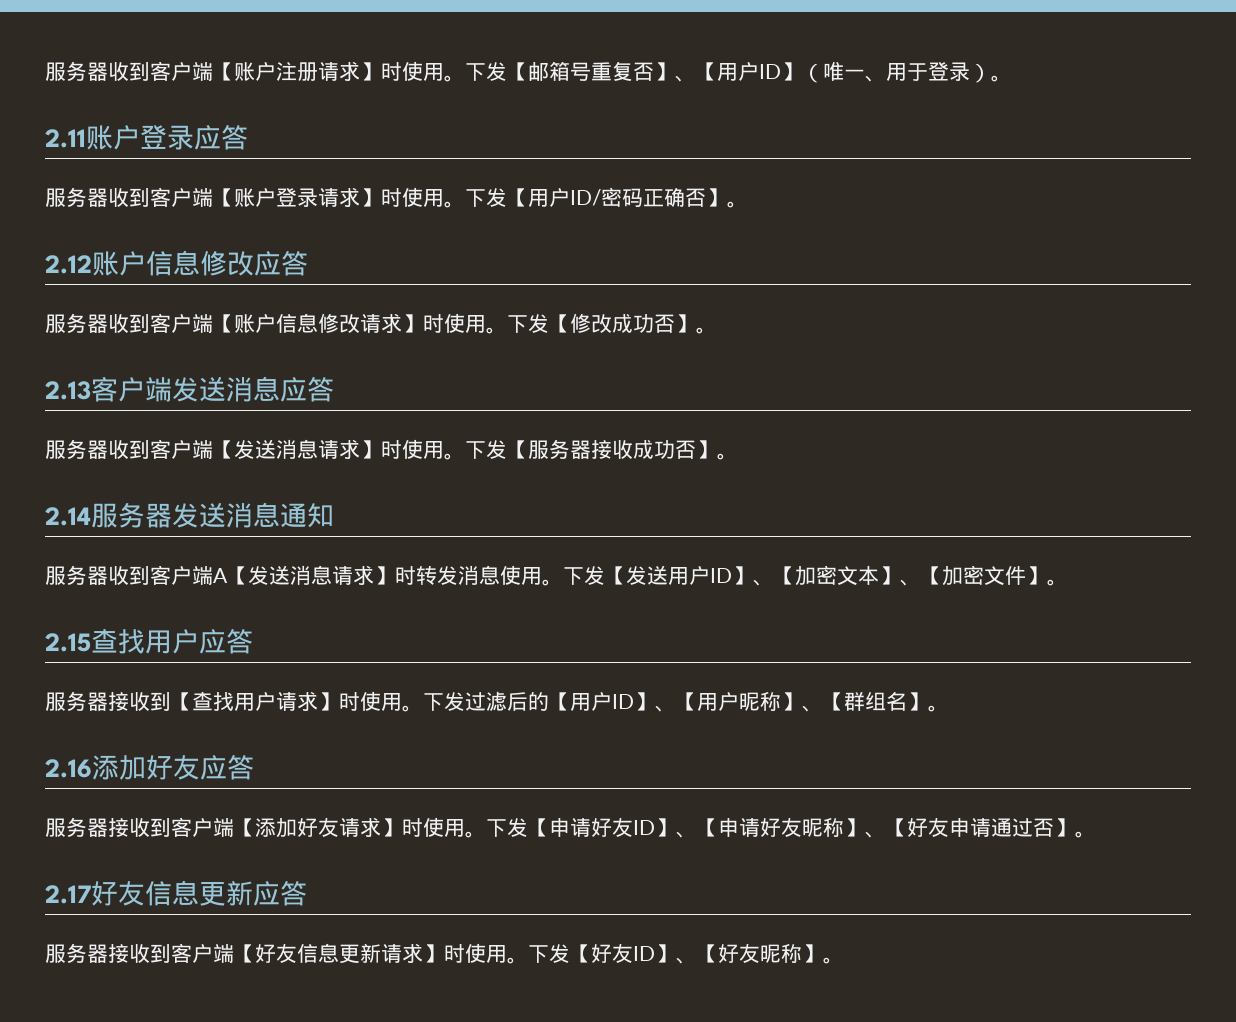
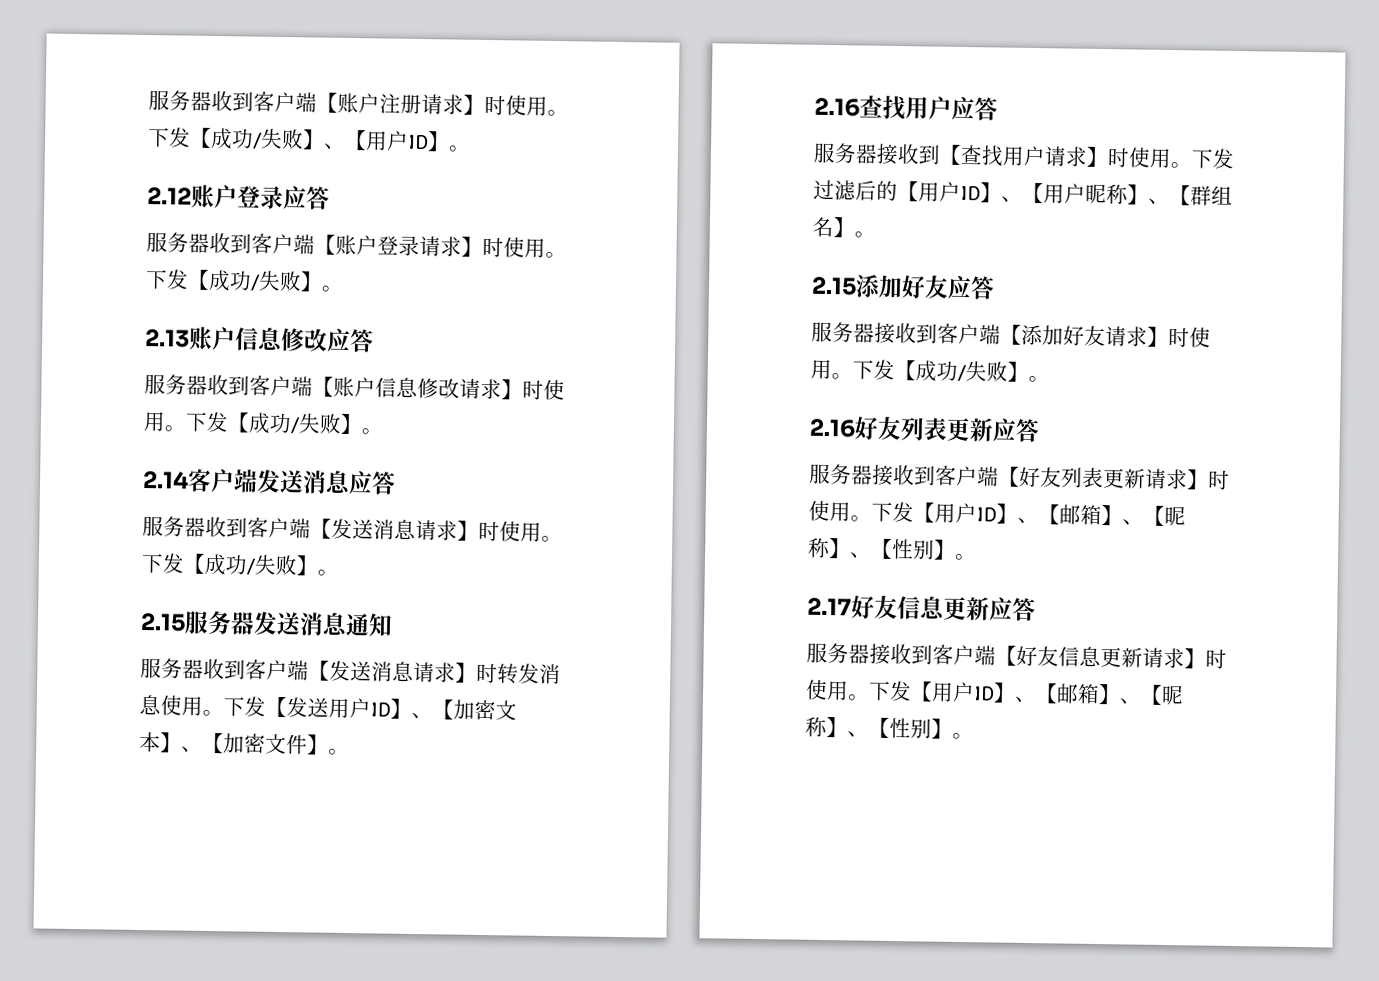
- 下发【邮箱号重复否】、【用户ID】（唯一、用于登录）。
- 2.11账户登录应答
+ 下发【成功/失败】、【用户ID】。
+ 2.12账户登录应答
- 服务器收到客户端【账户登录请求】时使用。下发【用户ID/密码正确否】。
- 2.12账户信息修改应答
+ 服务器收到客户端【账户登录请求】时使用。下发【成功/失败】。
+ 2.13账户信息修改应答
- 服务器收到客户端【账户信息修改请求】时使用。下发【修改成功否】。
- 2.13客户端发送消息应答
+ 服务器收到客户端【账户信息修改请求】时使用。下发【成功/失败】。
+ 2.14客户端发送消息应答
- 服务器收到客户端【发送消息请求】时使用。下发【服务器接收成功否】。
- 2.14服务器发送消息通知
+ 服务器收到客户端【发送消息请求】时使用。下发【成功/失败】。
+ 2.15服务器发送消息通知
- 服务器收到客户端A【发送消息请求】时转发消息使用。
+ 服务器收到客户端【发送消息请求】时转发消息使用。
- 2.15查找用户应答
+ 2.16查找用户应答
- 2.16添加好友应答
+ 2.15添加好友应答
- 服务器接收到客户端【添加好友请求】时使用。下发【申请好友ID】、【申请好友昵称】、【好友申请通过否】。
+ 服务器接收到客户端【添加好友请求】时使用。下发【成功/失败】。
+ 2.16好友列表更新应答
+ 服务器接收到客户端【好友列表更新请求】时使用。下发【用户ID】、【邮箱】、【昵称】、【性别】。
- 服务器接收到客户端【好友信息更新请求】时使用。下发【好友ID】、【好友昵称】。
+ 服务器接收到客户端【好友信息更新请求】时使用。下发【用户ID】、【邮箱】、【昵称】、【性别】。

